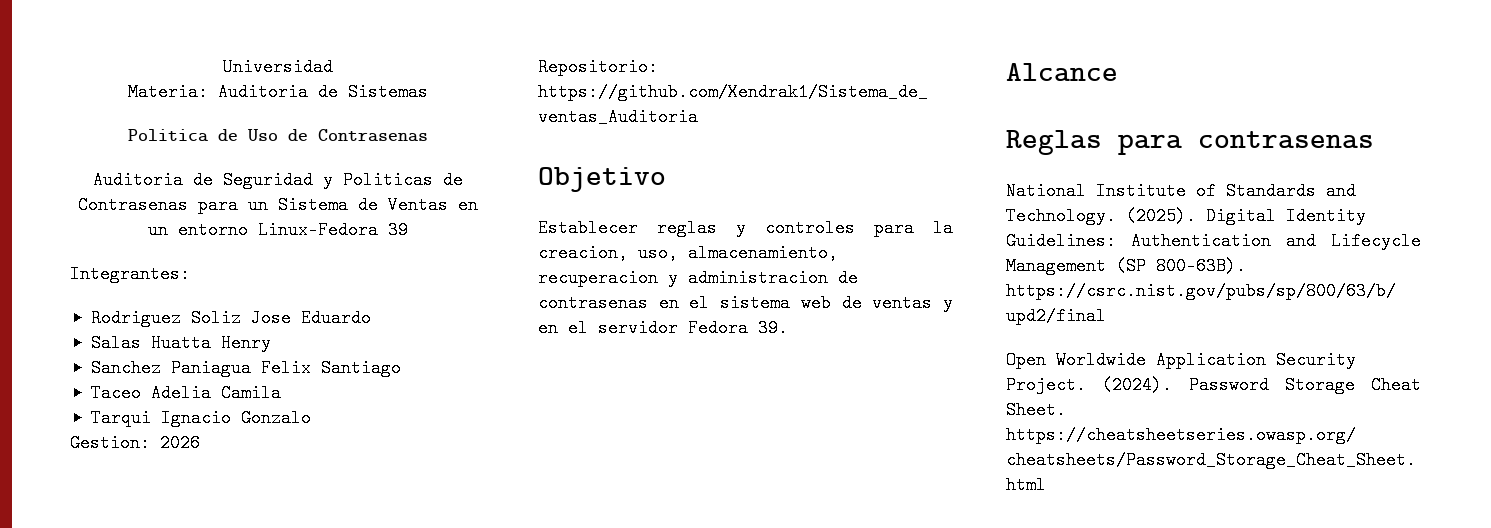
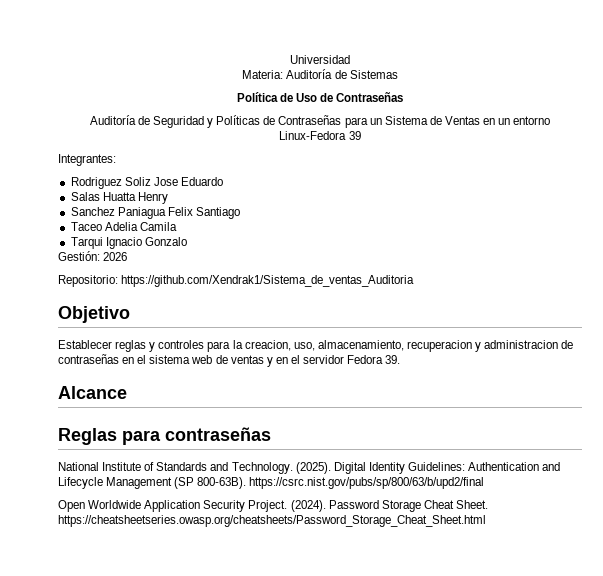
- Materia: Auditoria de Sistemas
+ Materia: Auditoría de Sistemas
- Politica de Uso de Contrasenas
- Auditoria de Seguridad y Politicas de Contrasenas para un Sistema de Ventas en un entorno Linux-Fedora 39
+ Política de Uso de Contraseñas
+ Auditoría de Seguridad y Políticas de Contraseñas para un Sistema de Ventas en un entorno Linux-Fedora 39
- Gestion: 2026
+ Gestión: 2026
- Establecer reglas y controles para la creacion, uso, almacenamiento, recuperacion y administracion de contrasenas en el sistema web de ventas y en el servidor Fedora 39.
+ Establecer reglas y controles para la creacion, uso, almacenamiento, recuperacion y administracion de contraseñas en el sistema web de ventas y en el servidor Fedora 39.
- Reglas para contrasenas
+ Reglas para contraseñas

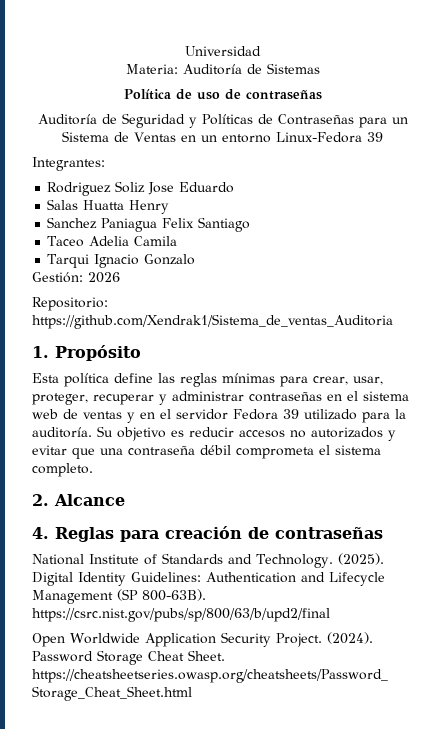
- Política de Uso de Contraseñas
+ Política de uso de contraseñas
- Objetivo
- Establecer reglas y controles para la creacion, uso, almacenamiento, recuperacion y administracion de contraseñas en el sistema web de ventas y en el servidor Fedora 39.
- Alcance
+ 1. Propósito
+ Esta política define las reglas mínimas para crear, usar, proteger, recuperar y administrar contraseñas en el sistema web de ventas y en el servidor Fedora 39 utilizado para la auditoría. Su objetivo es reducir accesos no autorizados y evitar que una contraseña débil comprometa el sistema completo.
+ 2. Alcance
- Reglas para contraseñas
+ 4. Reglas para creación de contraseñas

